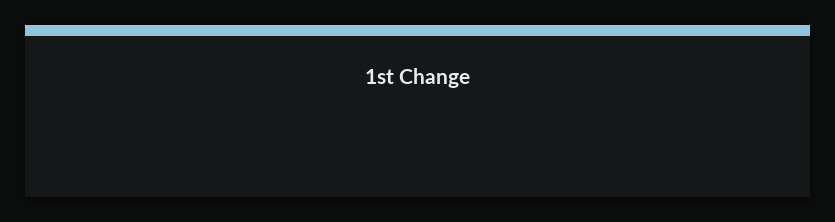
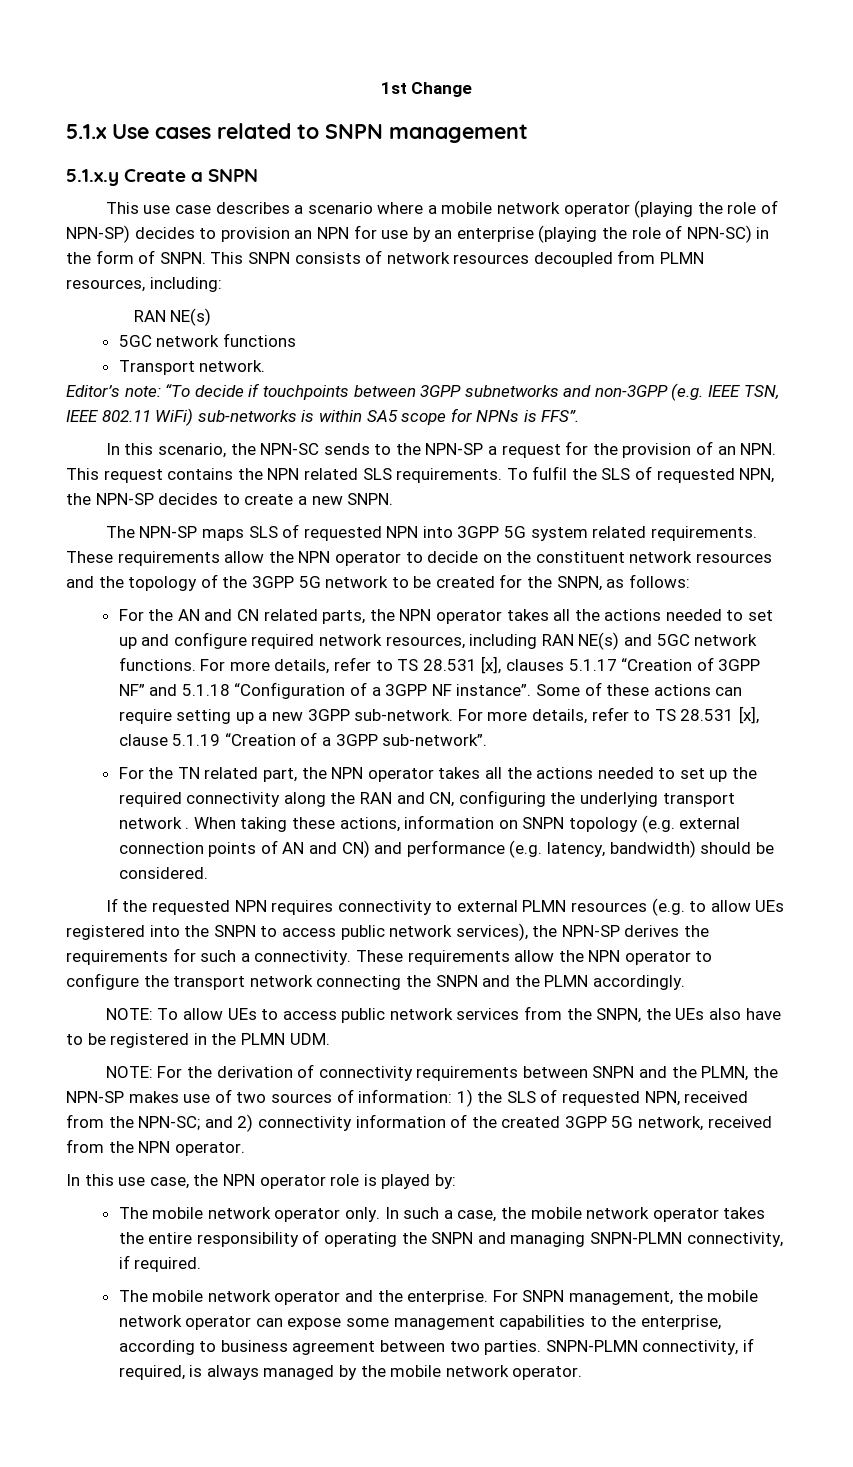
+ 5.1.x Use cases related to SNPN management
+ 5.1.x.y Create a SNPN
+ This use case describes a scenario where a mobile network operator (playing the role of NPN-SP) decides to provision an NPN for use by an enterprise (playing the role of NPN-SC) in the form of SNPN. This SNPN consists of network resources decoupled from PLMN resources, including:
+ RAN NE(s)
+ 5GC network functions
+ Transport network.
+ Editor’s note: “To decide if touchpoints between 3GPP subnetworks and non-3GPP (e.g. IEEE TSN, IEEE 802.11 WiFi) sub-networks is within SA5 scope for NPNs is FFS”.
+ In this scenario, the NPN-SC sends to the NPN-SP a request for the provision of an NPN. This request contains the NPN related SLS requirements. To fulfil the SLS of requested NPN, the NPN-SP decides to create a new SNPN.
+ The NPN-SP maps SLS of requested NPN into 3GPP 5G system related requirements. These requirements allow the NPN operator to decide on the constituent network resources and the topology of the 3GPP 5G network to be created for the SNPN, as follows:
+ For the AN and CN related parts, the NPN operator takes all the actions needed to set up and configure required network resources, including RAN NE(s) and 5GC network functions. For more details, refer to TS 28.531 [x], clauses 5.1.17 “Creation of 3GPP NF” and 5.1.18 “Configuration of a 3GPP NF instance”. Some of these actions can require setting up a new 3GPP sub-network. For more details, refer to TS 28.531 [x], clause 5.1.19 “Creation of a 3GPP sub-network”.
+ For the TN related part, the NPN operator takes all the actions needed to set up the required connectivity along the RAN and CN, configuring the underlying transport network . When taking these actions, information on SNPN topology (e.g. external connection points of AN and CN) and performance (e.g. latency, bandwidth) should be considered.
+ If the requested NPN requires connectivity to external PLMN resources (e.g. to allow UEs registered into the SNPN to access public network services), the NPN-SP derives the requirements for such a connectivity. These requirements allow the NPN operator to configure the transport network connecting the SNPN and the PLMN accordingly.
+ NOTE: To allow UEs to access public network services from the SNPN, the UEs also have to be registered in the PLMN UDM.
+ NOTE: For the derivation of connectivity requirements between SNPN and the PLMN, the NPN-SP makes use of two sources of information: 1) the SLS of requested NPN, received from the NPN-SC; and 2) connectivity information of the created 3GPP 5G network, received from the NPN operator.
+ In this use case, the NPN operator role is played by:
+ The mobile network operator only. In such a case, the mobile network operator takes the entire responsibility of operating the SNPN and managing SNPN-PLMN connectivity, if required.
+ The mobile network operator and the enterprise. For SNPN management, the mobile network operator can expose some management capabilities to the enterprise, according to business agreement between two parties. SNPN-PLMN connectivity, if required, is always managed by the mobile network operator.

